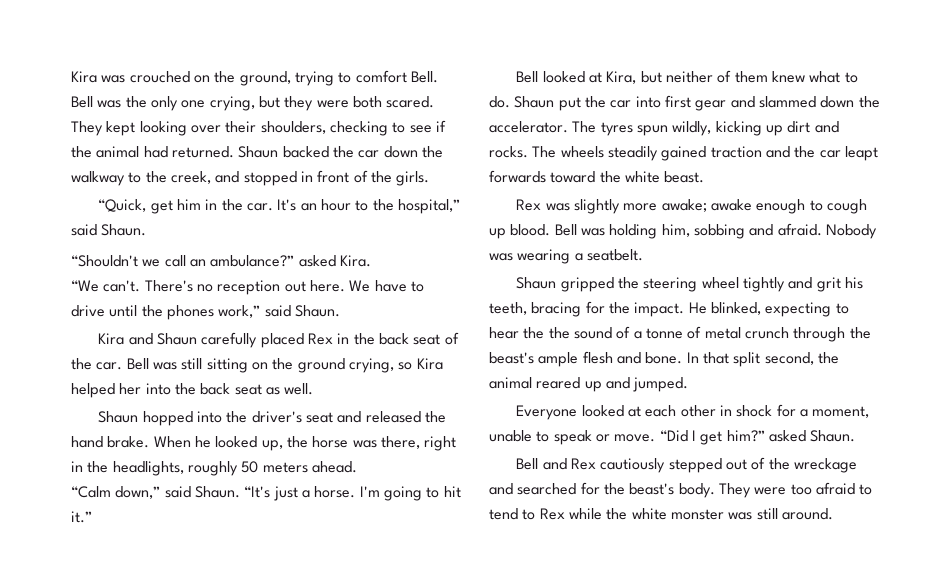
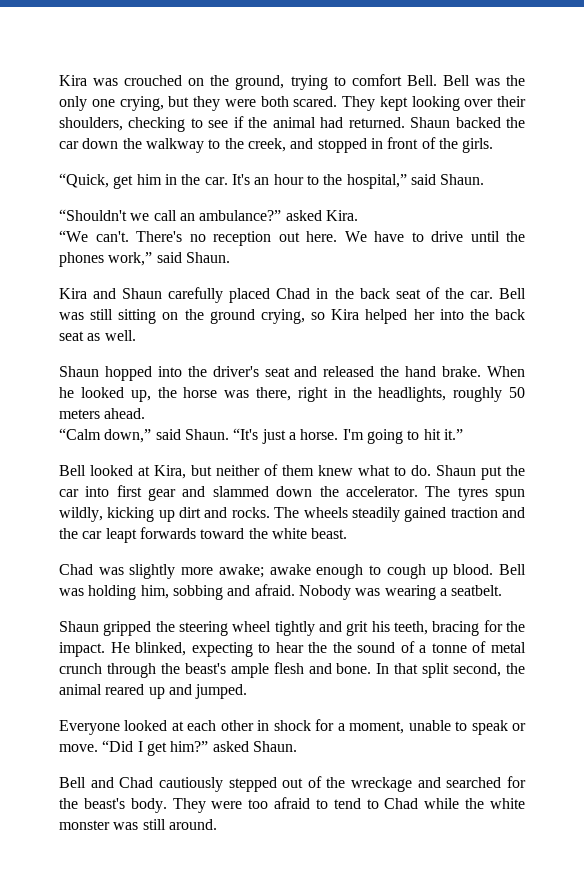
- Kira and Shaun carefully placed Rex in the back seat of the car.
+ Kira and Shaun carefully placed Chad in the back seat of the car.
- Rex was slightly more awake; awake enough to cough up blood.
+ Chad was slightly more awake; awake enough to cough up blood.
- Bell and Rex cautiously stepped out of the wreckage and searched for the beast's body.
+ Bell and Chad cautiously stepped out of the wreckage and searched for the beast's body.
- They were too afraid to tend to Rex while the white monster was still around.
+ They were too afraid to tend to Chad while the white monster was still around.

